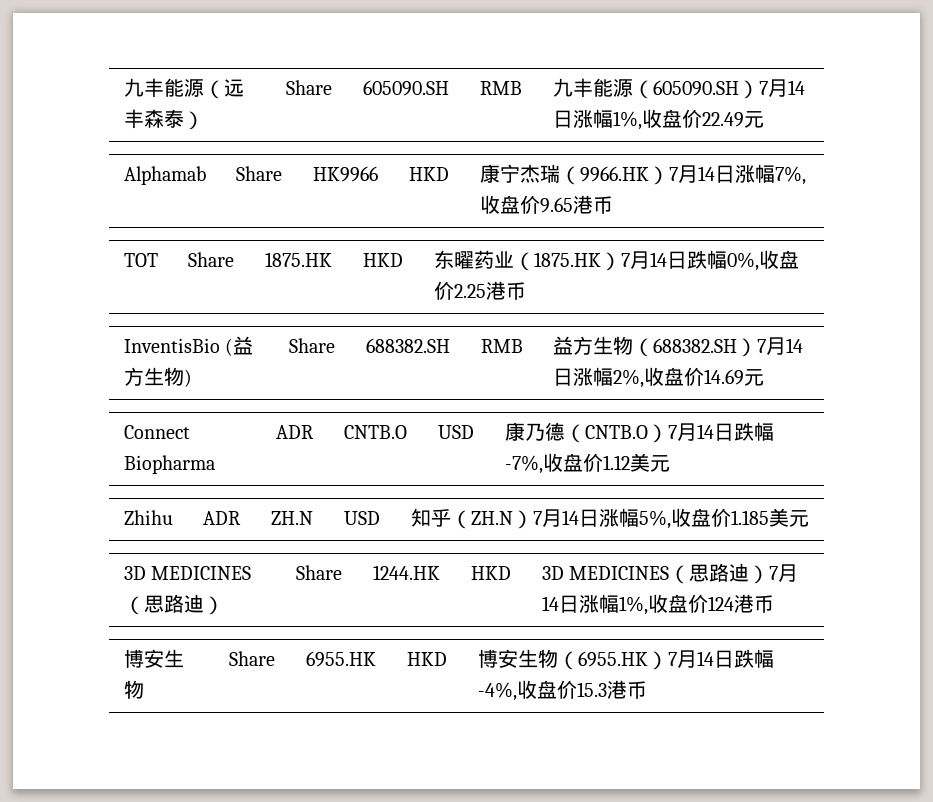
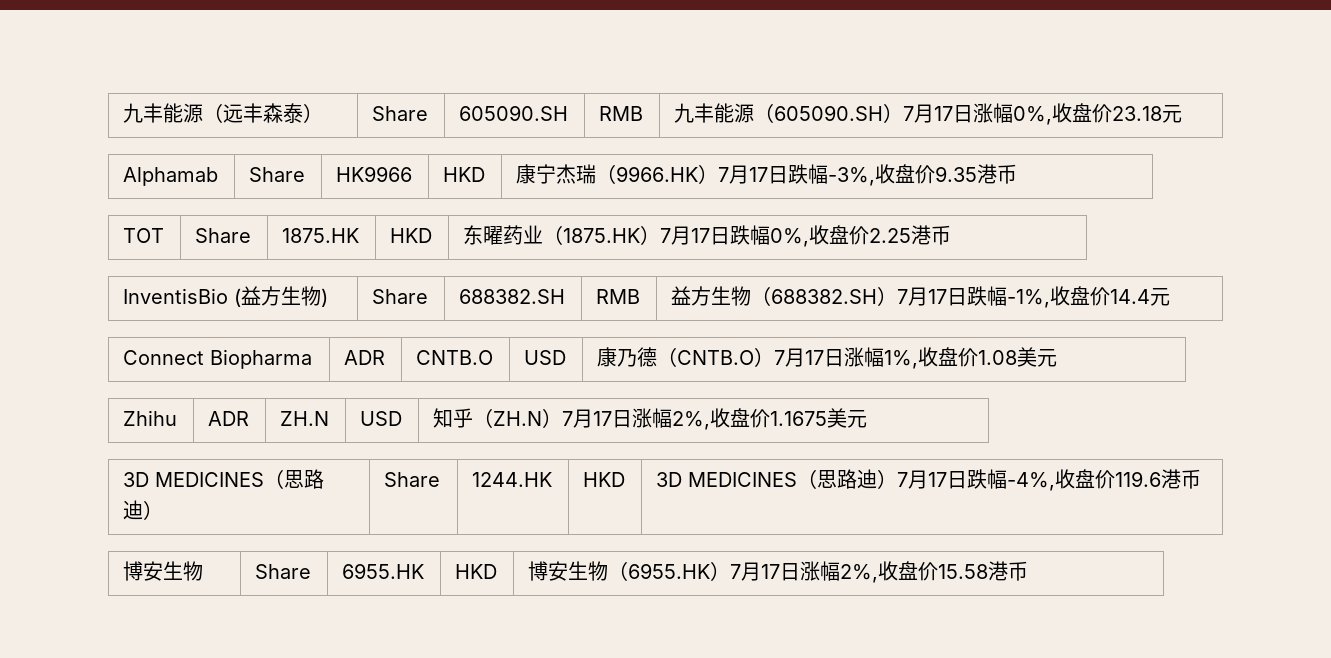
- 九丰能源（远丰森泰） | Share | 605090.SH | RMB | 九丰能源（605090.SH）7月14日涨幅1%,收盘价22.49元
+ 九丰能源（远丰森泰） | Share | 605090.SH | RMB | 九丰能源（605090.SH）7月17日涨幅0%,收盘价23.18元
- Alphamab | Share | HK9966 | HKD | 康宁杰瑞（9966.HK）7月14日涨幅7%,收盘价9.65港币
+ Alphamab | Share | HK9966 | HKD | 康宁杰瑞（9966.HK）7月17日跌幅-3%,收盘价9.35港币
- TOT | Share | 1875.HK | HKD | 东曜药业（1875.HK）7月14日跌幅0%,收盘价2.25港币
+ TOT | Share | 1875.HK | HKD | 东曜药业（1875.HK）7月17日跌幅0%,收盘价2.25港币
- InventisBio (益方生物) | Share | 688382.SH | RMB | 益方生物（688382.SH）7月14日涨幅2%,收盘价14.69元
+ InventisBio (益方生物) | Share | 688382.SH | RMB | 益方生物（688382.SH）7月17日跌幅-1%,收盘价14.4元
- Connect Biopharma | ADR | CNTB.O | USD | 康乃德（CNTB.O）7月14日跌幅-7%,收盘价1.12美元
+ Connect Biopharma | ADR | CNTB.O | USD | 康乃德（CNTB.O）7月17日涨幅1%,收盘价1.08美元
- Zhihu | ADR | ZH.N | USD | 知乎（ZH.N）7月14日涨幅5%,收盘价1.185美元
+ Zhihu | ADR | ZH.N | USD | 知乎（ZH.N）7月17日涨幅2%,收盘价1.1675美元
- 3D MEDICINES（思路迪） | Share | 1244.HK | HKD | 3D MEDICINES（思路迪）7月14日涨幅1%,收盘价124港币
+ 3D MEDICINES（思路迪） | Share | 1244.HK | HKD | 3D MEDICINES（思路迪）7月17日跌幅-4%,收盘价119.6港币
- 博安生物 | Share | 6955.HK | HKD | 博安生物（6955.HK）7月14日跌幅-4%,收盘价15.3港币
+ 博安生物 | Share | 6955.HK | HKD | 博安生物（6955.HK）7月17日涨幅2%,收盘价15.58港币

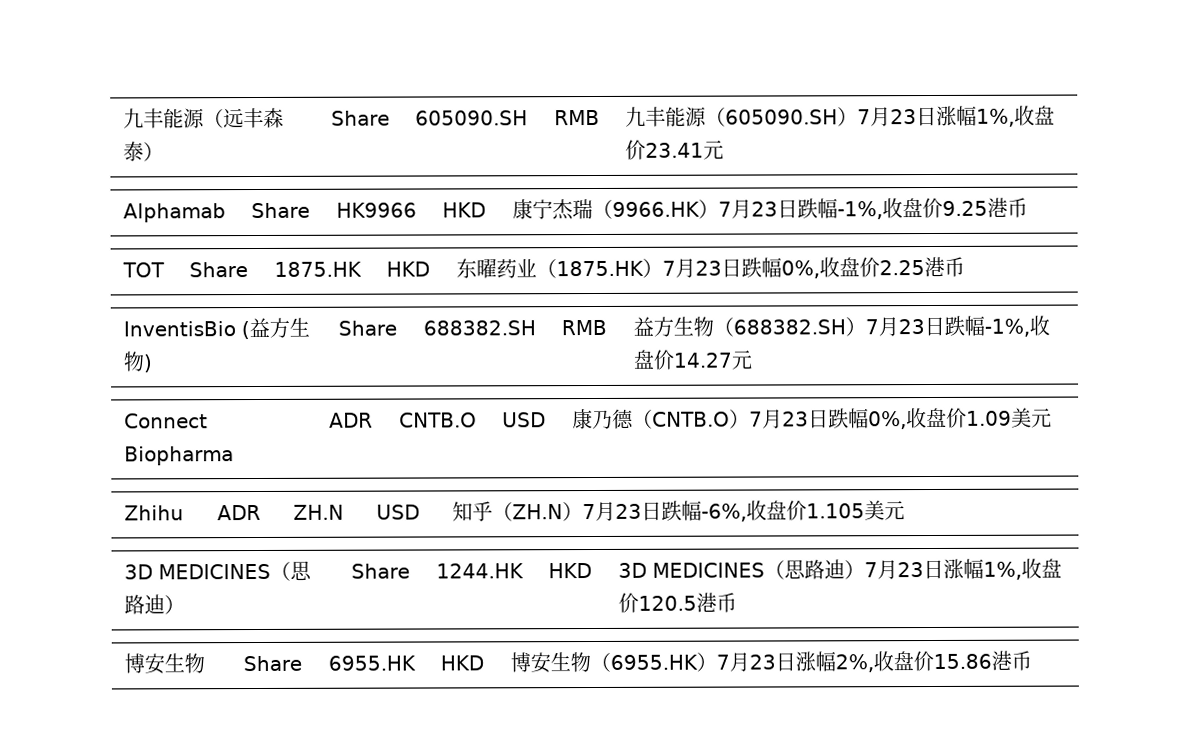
- 九丰能源（远丰森泰） | Share | 605090.SH | RMB | 九丰能源（605090.SH）7月17日涨幅0%,收盘价23.18元
+ 九丰能源（远丰森泰） | Share | 605090.SH | RMB | 九丰能源（605090.SH）7月23日涨幅1%,收盘价23.41元
- Alphamab | Share | HK9966 | HKD | 康宁杰瑞（9966.HK）7月17日跌幅-3%,收盘价9.35港币
+ Alphamab | Share | HK9966 | HKD | 康宁杰瑞（9966.HK）7月23日跌幅-1%,收盘价9.25港币
- TOT | Share | 1875.HK | HKD | 东曜药业（1875.HK）7月17日跌幅0%,收盘价2.25港币
+ TOT | Share | 1875.HK | HKD | 东曜药业（1875.HK）7月23日跌幅0%,收盘价2.25港币
- InventisBio (益方生物) | Share | 688382.SH | RMB | 益方生物（688382.SH）7月17日跌幅-1%,收盘价14.4元
+ InventisBio (益方生物) | Share | 688382.SH | RMB | 益方生物（688382.SH）7月23日跌幅-1%,收盘价14.27元
- Connect Biopharma | ADR | CNTB.O | USD | 康乃德（CNTB.O）7月17日涨幅1%,收盘价1.08美元
+ Connect Biopharma | ADR | CNTB.O | USD | 康乃德（CNTB.O）7月23日跌幅0%,收盘价1.09美元
- Zhihu | ADR | ZH.N | USD | 知乎（ZH.N）7月17日涨幅2%,收盘价1.1675美元
+ Zhihu | ADR | ZH.N | USD | 知乎（ZH.N）7月23日跌幅-6%,收盘价1.105美元
- 3D MEDICINES（思路迪） | Share | 1244.HK | HKD | 3D MEDICINES（思路迪）7月17日跌幅-4%,收盘价119.6港币
+ 3D MEDICINES（思路迪） | Share | 1244.HK | HKD | 3D MEDICINES（思路迪）7月23日涨幅1%,收盘价120.5港币
- 博安生物 | Share | 6955.HK | HKD | 博安生物（6955.HK）7月17日涨幅2%,收盘价15.58港币
+ 博安生物 | Share | 6955.HK | HKD | 博安生物（6955.HK）7月23日涨幅2%,收盘价15.86港币

